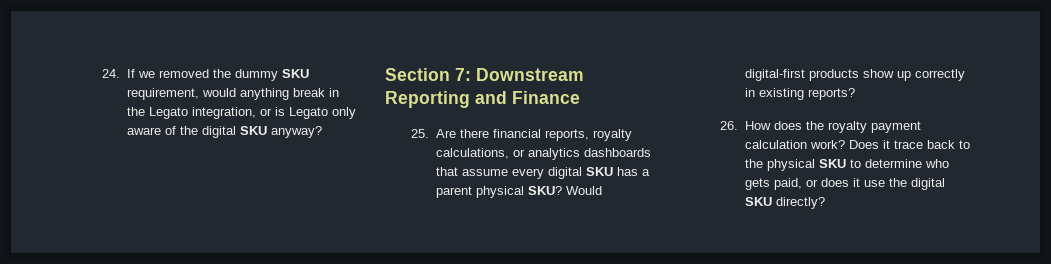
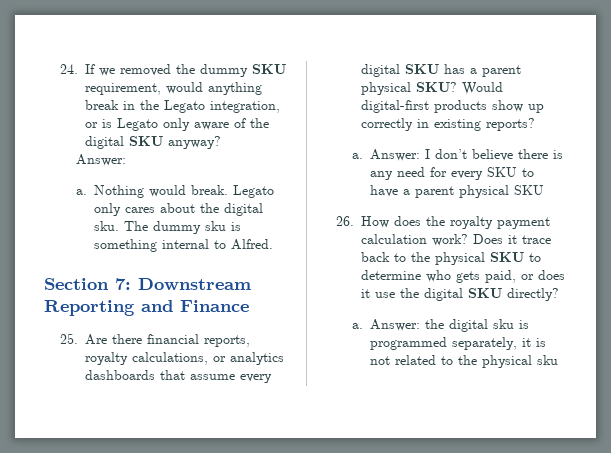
  24. If we removed the dummy SKU requirement, would anything break in the Legato integration, or is Legato only aware of the digital SKU anyway?
+ Answer:
+ a. Nothing would break. Legato only cares about the digital sku. The dummy sku is something internal to Alfred.
+ a. Answer: I don’t believe there is any need for every SKU to have a parent physical SKU
+ a. Answer: the digital sku is programmed separately, it is not related to the physical sku

